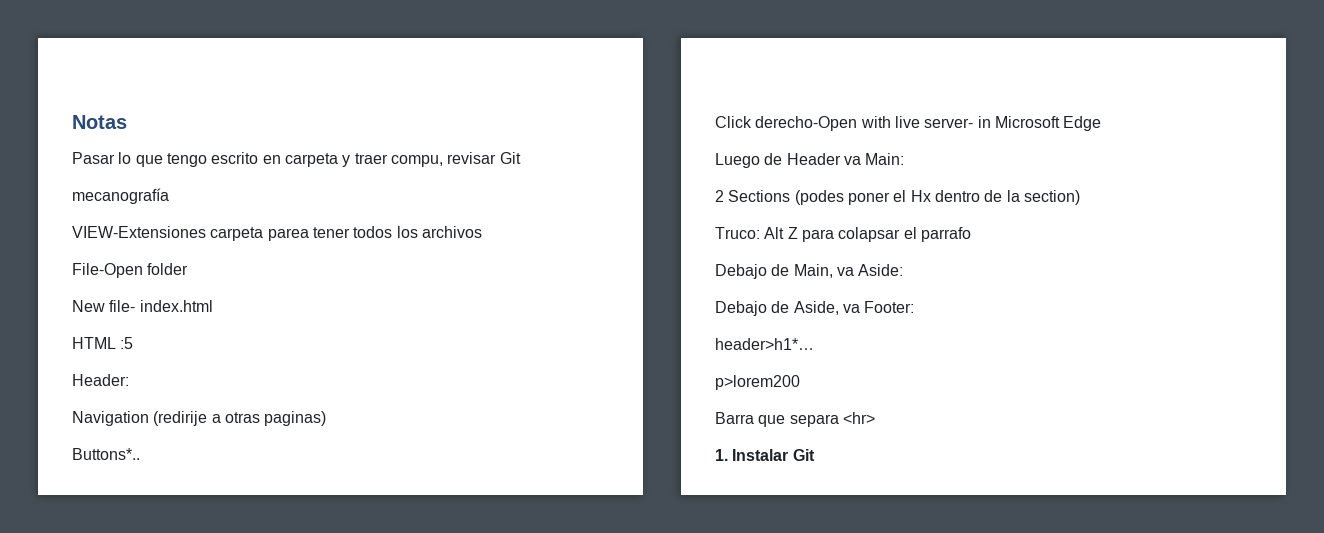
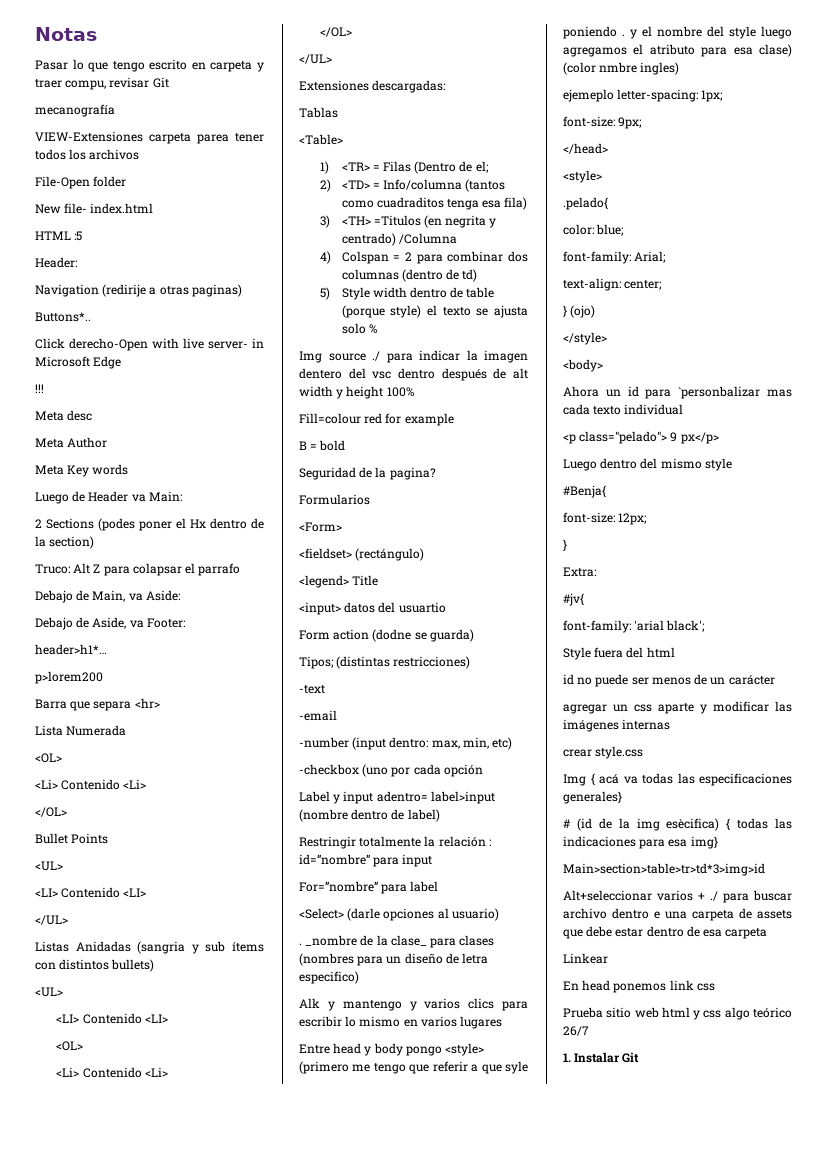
+ !!!
+ Meta desc
+ Meta Author
+ Meta Key words
+ Lista Numerada
+ <OL>
+ <Li> Contenido <Li>
+ </OL>
+ Bullet Points
+ <UL>
+ <LI> Contenido <LI>
+ </UL>
+ Listas Anidadas (sangria y sub ítems con distintos bullets)
+ <UL>
+ <LI> Contenido <LI>
+ <OL>
+ <Li> Contenido <Li>
+ </OL>
+ </UL>
+ Extensiones descargadas:
+ Tablas
+ <Table>
+ 1) <TR> = Filas (Dentro de el;
+ 2) <TD> = Info/columna (tantos como cuadraditos tenga esa fila)
+ 3) <TH> =Titulos (en negrita y centrado) /Columna
+ 4) Colspan = 2 para combinar dos columnas (dentro de td)
+ 5) Style width dentro de table (porque style) el texto se ajusta solo %
+ Img source ./ para indicar la imagen dentero del vsc dentro después de alt width y height 100%
+ Fill=colour red for example
+ B = bold
+ Seguridad de la pagina?
+ Formularios
+ <Form>
+ <fieldset> (rectángulo)
+ <legend> Title
+ <input> datos del usuartio
+ Form action (dodne se guarda)
+ Tipos; (distintas restricciones)
+ -text
+ -email
+ -number (input dentro: max, min, etc)
+ -checkbox (uno por cada opción
+ Label y input adentro= label>input (nombre dentro de label)
+ Restringir totalmente la relación : id=”nombre” para input
+ For=”nombre” para label
+ <Select> (darle opciones al usuario)
+ . _nombre de la clase_ para clases (nombres para un diseño de letra especifico)
+ Alk y mantengo y varios clics para escribir lo mismo en varios lugares
+ Entre head y body pongo <style> (primero me tengo que referir a que syle poniendo . y el nombre del style luego agregamos el atributo para esa clase) (color nmbre ingles)
+ ejemeplo letter-spacing: 1px;
+ font-size: 9px;
+ </head>
+ <style>
+ .pelado{
+ color: blue;
+ font-family: Arial;
+ text-align: center;
+ } (ojo)
+ </style>
+ <body>
+ Ahora un id para `personbalizar mas cada texto individual
+ <p class="pelado"> 9 px</p>
+ Luego dentro del mismo style
+ #Benja{
+ font-size: 12px;
+ }
+ Extra:
+ #jv{
+ font-family: 'arial black';
+ Style fuera del html
+ id no puede ser menos de un carácter
+ agregar un css aparte y modificar las imágenes internas
+ crear style.css
+ Img { acá va todas las especificaciones generales}
+ # (id de la img esècifica) { todas las indicaciones para esa img}
+ Main>section>table>tr>td*3>img>id
+ Alt+seleccionar varios + ./ para buscar archivo dentro e una carpeta de assets que debe estar dentro de esa carpeta
+ Linkear
+ En head ponemos link css
+ Prueba sitio web html y css algo teórico 26/7

